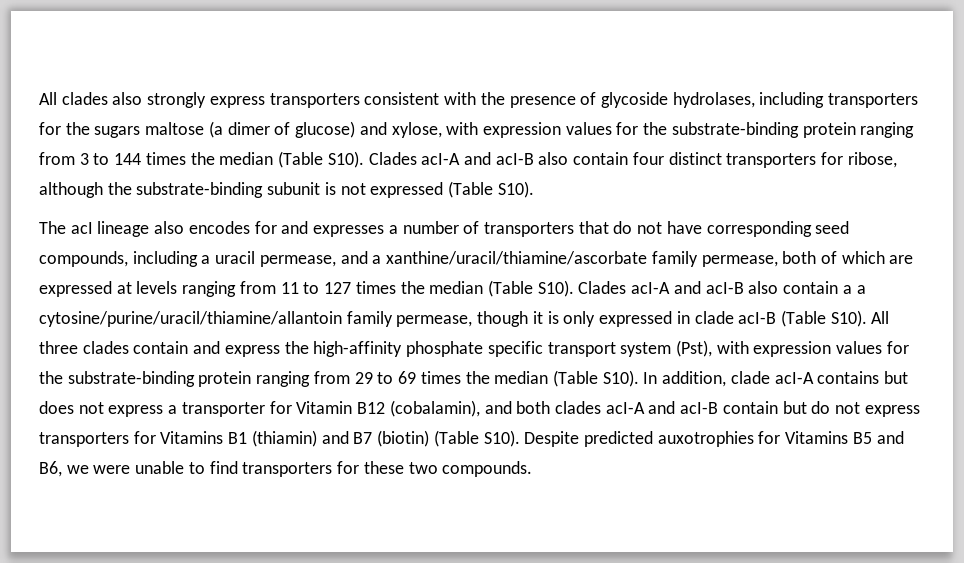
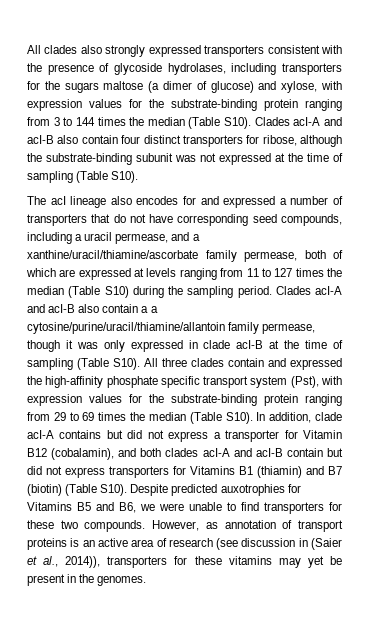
- All clades also strongly express transporters consistent with the presence of glycoside hydrolases, including transporters for the sugars maltose (a dimer of glucose) and xylose, with expression values for the substrate-binding protein ranging from 3 to 144 times the median (Table S10).
+ All clades also strongly expressed transporters consistent with the presence of glycoside hydrolases, including transporters for the sugars maltose (a dimer of glucose) and xylose, with expression values for the substrate-binding protein ranging from 3 to 144 times the median (Table S10).
- Clades acI-A and acI-B also contain four distinct transporters for ribose, although the substrate-binding subunit is not expressed (Table S10).
+ Clades acI-A and acI-B also contain four distinct transporters for ribose, although the substrate-binding subunit was not expressed at the time of sampling (Table S10).
- The acI lineage also encodes for and expresses a number of transporters that do not have corresponding seed compounds, including a uracil permease, and a xanthine/uracil/thiamine/ascorbate family permease, both of which are expressed at levels ranging from 11 to 127 times the median (Table S10).
+ The acI lineage also encodes for and expressed a number of transporters that do not have corresponding seed compounds, including a uracil permease, and a xanthine/uracil/thiamine/ascorbate family permease, both of which are expressed at levels ranging from 11 to 127 times the median (Table S10) during the sampling period.
- Clades acI-A and acI-B also contain a a cytosine/purine/uracil/thiamine/allantoin family permease, though it is only expressed in clade acI-B (Table S10).
+ Clades acI-A and acI-B also contain a a cytosine/purine/uracil/thiamine/allantoin family permease, though it was only expressed in clade acI-B at the time of sampling (Table S10).
- All three clades contain and express the high-affinity phosphate specific transport system (Pst), with expression values for the substrate-binding protein ranging from 29 to 69 times the median (Table S10).
+ All three clades contain and expressed the high-affinity phosphate specific transport system (Pst), with expression values for the substrate-binding protein ranging from 29 to 69 times the median (Table S10).
- In addition, clade acI-A contains but does not express a transporter for Vitamin B12 (cobalamin), and both clades acI-A and acI-B contain but do not express transporters for Vitamins B1 (thiamin) and B7 (biotin) (Table S10).
+ In addition, clade acI-A contains but did not express a transporter for Vitamin B12 (cobalamin), and both clades acI-A and acI-B contain but did not express transporters for Vitamins B1 (thiamin) and B7 (biotin) (Table S10).
+ However, as annotation of transport proteins is an active area of research (see discussion in (Saier et al., 2014)), transporters for these vitamins may yet be present in the genomes.

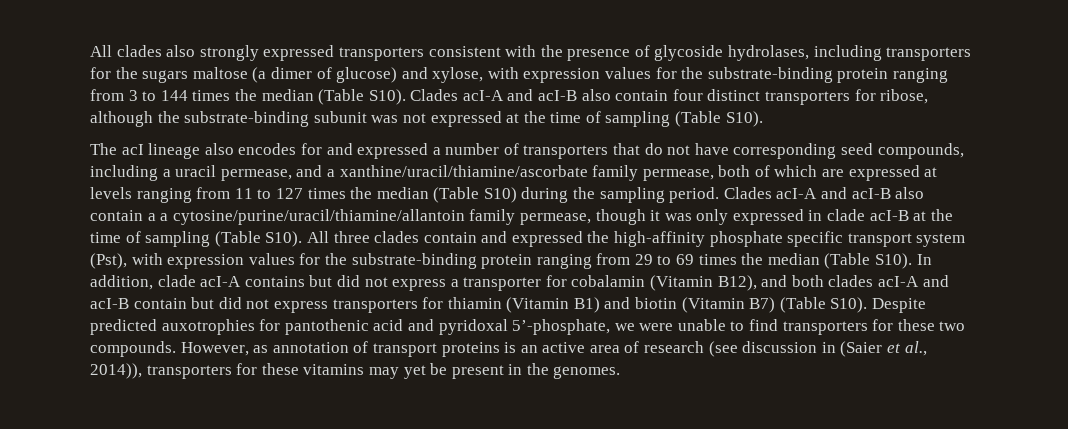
- In addition, clade acI-A contains but did not express a transporter for Vitamin B12 (cobalamin), and both clades acI-A and acI-B contain but did not express transporters for Vitamins B1 (thiamin) and B7 (biotin) (Table S10).
+ In addition, clade acI-A contains but did not express a transporter for cobalamin (Vitamin B12), and both clades acI-A and acI-B contain but did not express transporters for thiamin (Vitamin B1) and biotin (Vitamin B7) (Table S10).
- Despite predicted auxotrophies for Vitamins B5 and B6, we were unable to find transporters for these two compounds.
+ Despite predicted auxotrophies for pantothenic acid and pyridoxal 5’-phosphate, we were unable to find transporters for these two compounds.

